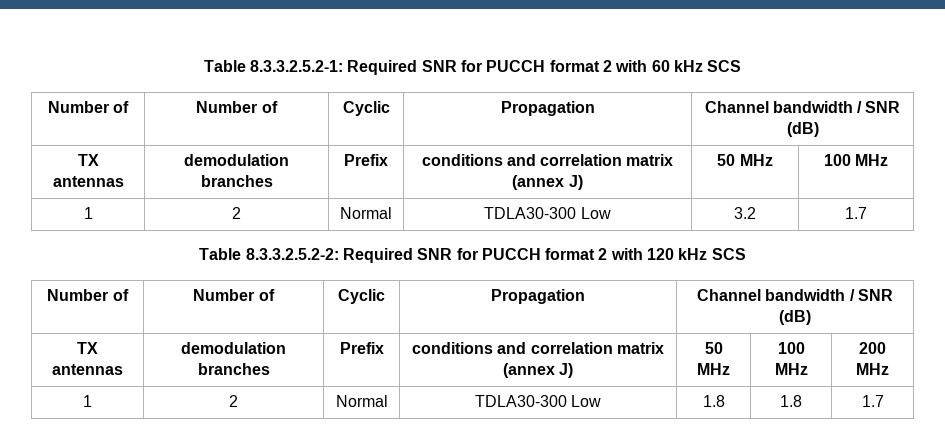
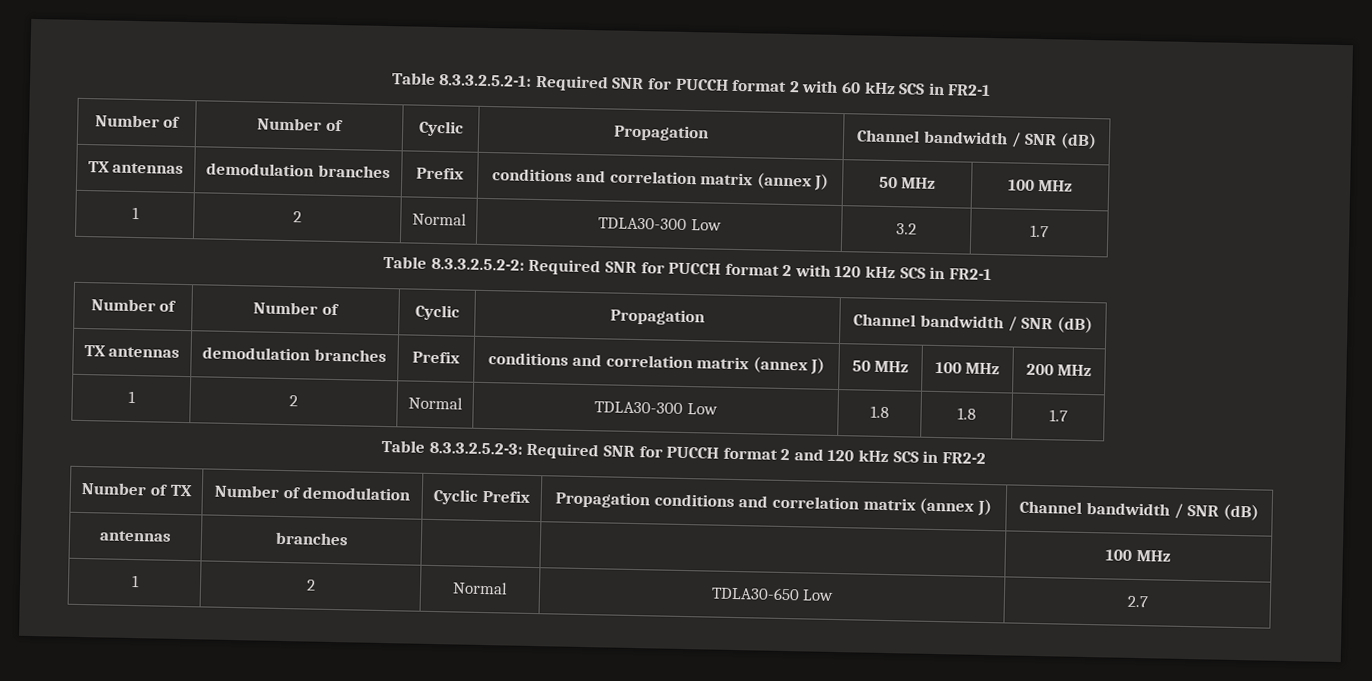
- Table 8.3.3.2.5.2-1: Required SNR for PUCCH format 2 with 60 kHz SCS
+ Table 8.3.3.2.5.2-1: Required SNR for PUCCH format 2 with 60 kHz SCS in FR2-1
- Table 8.3.3.2.5.2-2: Required SNR for PUCCH format 2 with 120 kHz SCS
+ Table 8.3.3.2.5.2-2: Required SNR for PUCCH format 2 with 120 kHz SCS in FR2-1
+ Table 8.3.3.2.5.2-3: Required SNR for PUCCH format 2 and 120 kHz SCS in FR2-2
+ Number of TX | Number of demodulation | Cyclic Prefix | Propagation conditions and correlation matrix (annex J) | Channel bandwidth / SNR (dB)
+ antennas | branches | | | 100 MHz
+ 1 | 2 | Normal | TDLA30-650 Low | 2.7

